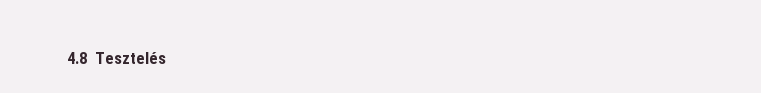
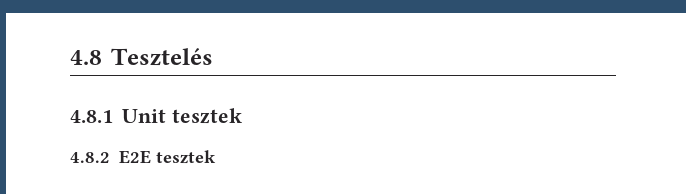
+ 4.8.1 Unit tesztek
+ 4.8.2 E2E tesztek

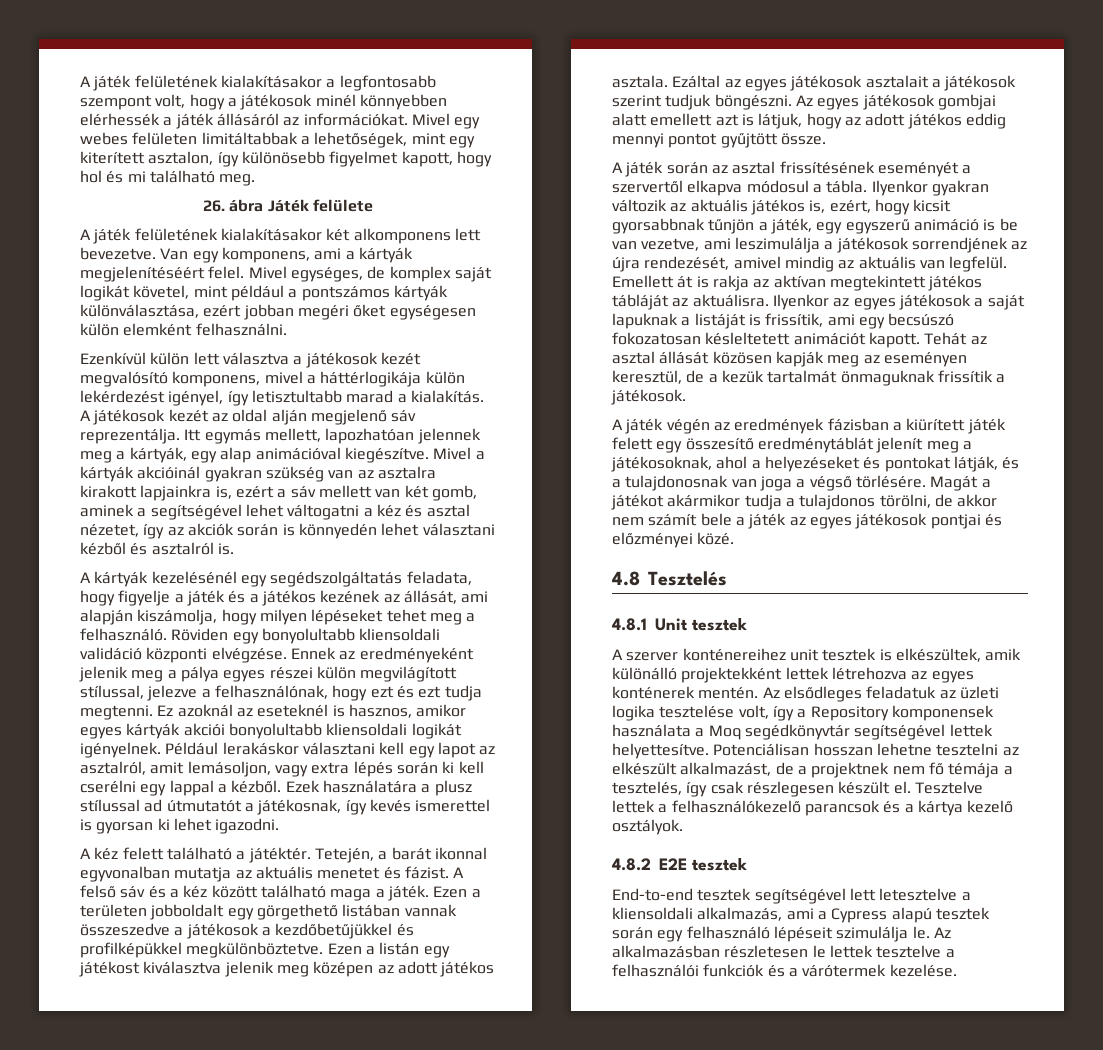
+ A játék felületének kialakításakor a legfontosabb szempont volt, hogy a játékosok minél könnyebben elérhessék a játék állásáról az információkat. Mivel egy webes felületen limitáltabbak a lehetőségek, mint egy kiterített asztalon, így különösebb figyelmet kapott, hogy hol és mi található meg.
+ 26. ábra Játék felülete
+ A játék felületének kialakításakor két alkomponens lett bevezetve. Van egy komponens, ami a kártyák megjelenítéséért felel. Mivel egységes, de komplex saját logikát követel, mint például a pontszámos kártyák különválasztása, ezért jobban megéri őket egységesen külön elemként felhasználni.
+ Ezenkívül külön lett választva a játékosok kezét megvalósító komponens, mivel a háttérlogikája külön lekérdezést igényel, így letisztultabb marad a kialakítás. A játékosok kezét az oldal alján megjelenő sáv reprezentálja. Itt egymás mellett, lapozhatóan jelennek meg a kártyák, egy alap animációval kiegészítve. Mivel a kártyák akcióinál gyakran szükség van az asztalra kirakott lapjainkra is, ezért a sáv mellett van két gomb, aminek a segítségével lehet váltogatni a kéz és asztal nézetet, így az akciók során is könnyedén lehet választani kézből és asztalról is.
+ A kártyák kezelésénél egy segédszolgáltatás feladata, hogy figyelje a játék és a játékos kezének az állását, ami alapján kiszámolja, hogy milyen lépéseket tehet meg a felhasználó. Röviden egy bonyolultabb kliensoldali validáció központi elvégzése. Ennek az eredményeként jelenik meg a pálya egyes részei külön megvilágított stílussal, jelezve a felhasználónak, hogy ezt és ezt tudja megtenni. Ez azoknál az eseteknél is hasznos, amikor egyes kártyák akciói bonyolultabb kliensoldali logikát igényelnek. Például lerakáskor választani kell egy lapot az asztalról, amit lemásoljon, vagy extra lépés során ki kell cserélni egy lappal a kézből. Ezek használatára a plusz stílussal ad útmutatót a játékosnak, így kevés ismerettel is gyorsan ki lehet igazodni.
+ A kéz felett található a játéktér. Tetején, a barát ikonnal egyvonalban mutatja az aktuális menetet és fázist. A felső sáv és a kéz között található maga a játék. Ezen a területen jobboldalt egy görgethető listában vannak összeszedve a játékosok a kezdőbetűjükkel és profilképükkel megkülönböztetve. Ezen a listán egy játékost kiválasztva jelenik meg középen az adott játékos asztala. Ezáltal az egyes játékosok asztalait a játékosok szerint tudjuk böngészni. Az egyes játékosok gombjai alatt emellett azt is látjuk, hogy az adott játékos eddig mennyi pontot gyűjtött össze.
+ A játék során az asztal frissítésének eseményét a szervertől elkapva módosul a tábla. Ilyenkor gyakran változik az aktuális játékos is, ezért, hogy kicsit gyorsabbnak tűnjön a játék, egy egyszerű animáció is be van vezetve, ami leszimulálja a játékosok sorrendjének az újra rendezését, amivel mindig az aktuális van legfelül. Emellett át is rakja az aktívan megtekintett játékos tábláját az aktuálisra. Ilyenkor az egyes játékosok a saját lapuknak a listáját is frissítik, ami egy becsúszó fokozatosan késleltetett animációt kapott. Tehát az asztal állását közösen kapják meg az eseményen keresztül, de a kezük tartalmát önmaguknak frissítik a játékosok.
+ A játék végén az eredmények fázisban a kiürített játék felett egy összesítő eredménytáblát jelenít meg a játékosoknak, ahol a helyezéseket és pontokat látják, és a tulajdonosnak van joga a végső törlésére. Magát a játékot akármikor tudja a tulajdonos törölni, de akkor nem számít bele a játék az egyes játékosok pontjai és előzményei közé.
+ A szerver konténereihez unit tesztek is elkészültek, amik különálló projektekként lettek létrehozva az egyes konténerek mentén. Az elsődleges feladatuk az üzleti logika tesztelése volt, így a Repository komponensek használata a Moq segédkönyvtár segítségével lettek helyettesítve. Potenciálisan hosszan lehetne tesztelni az elkészült alkalmazást, de a projektnek nem fő témája a tesztelés, így csak részlegesen készült el. Tesztelve lettek a felhasználókezelő parancsok és a kártya kezelő osztályok.
  4.8.2 E2E tesztek
+ End-to-end tesztek segítségével lett letesztelve a kliensoldali alkalmazás, ami a Cypress alapú tesztek során egy felhasználó lépéseit szimulálja le. Az alkalmazásban részletesen le lettek tesztelve a felhasználói funkciók és a várótermek kezelése.

